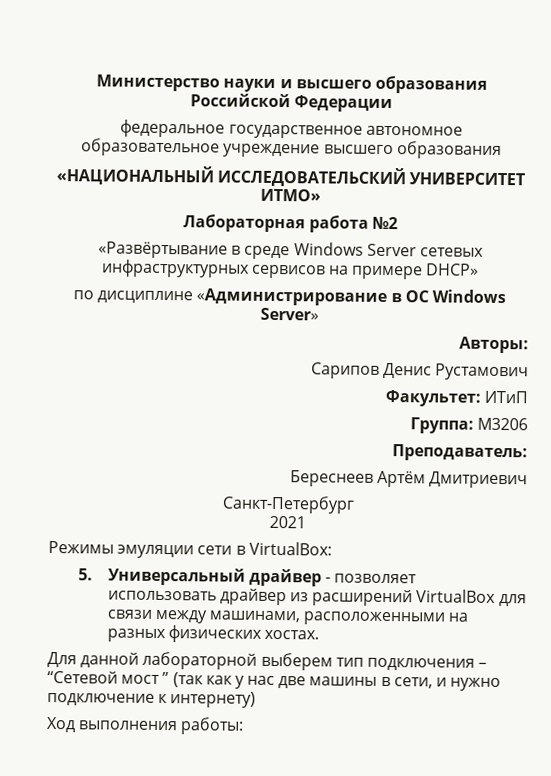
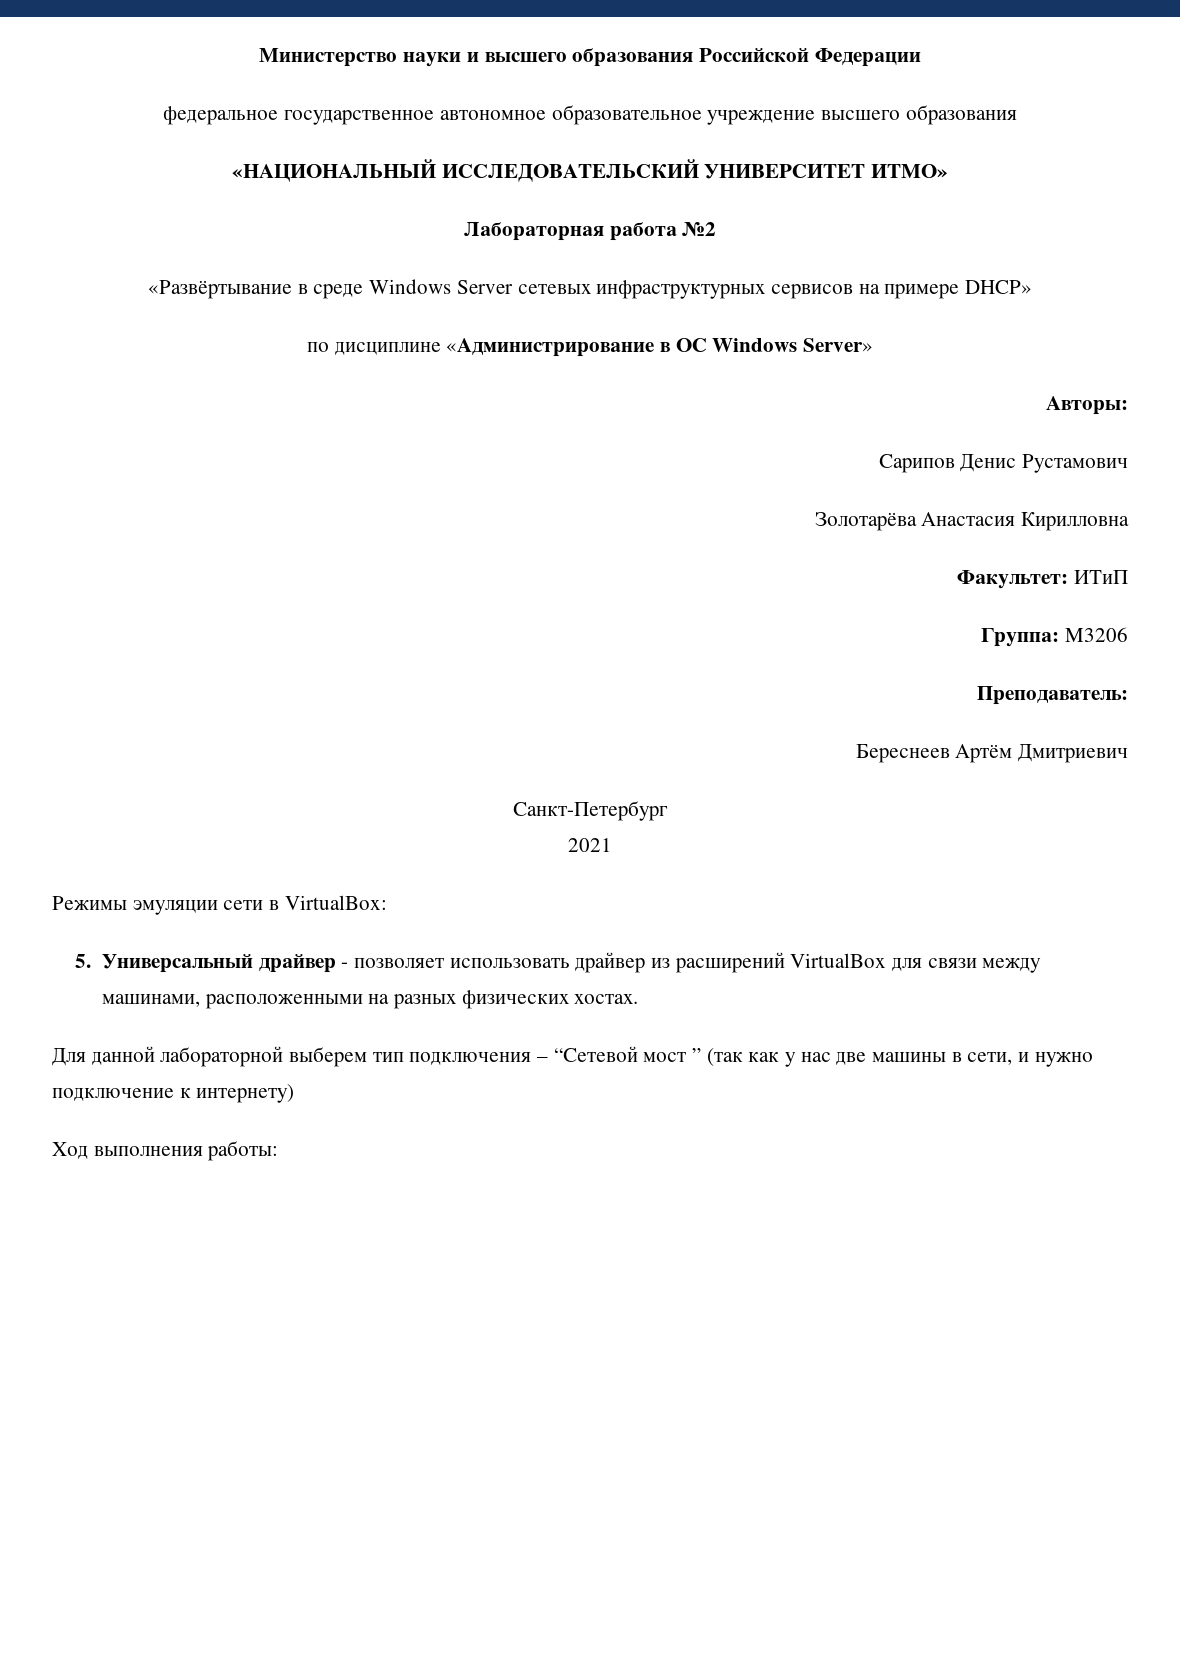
+ Золотарёва Анастасия Кирилловна

